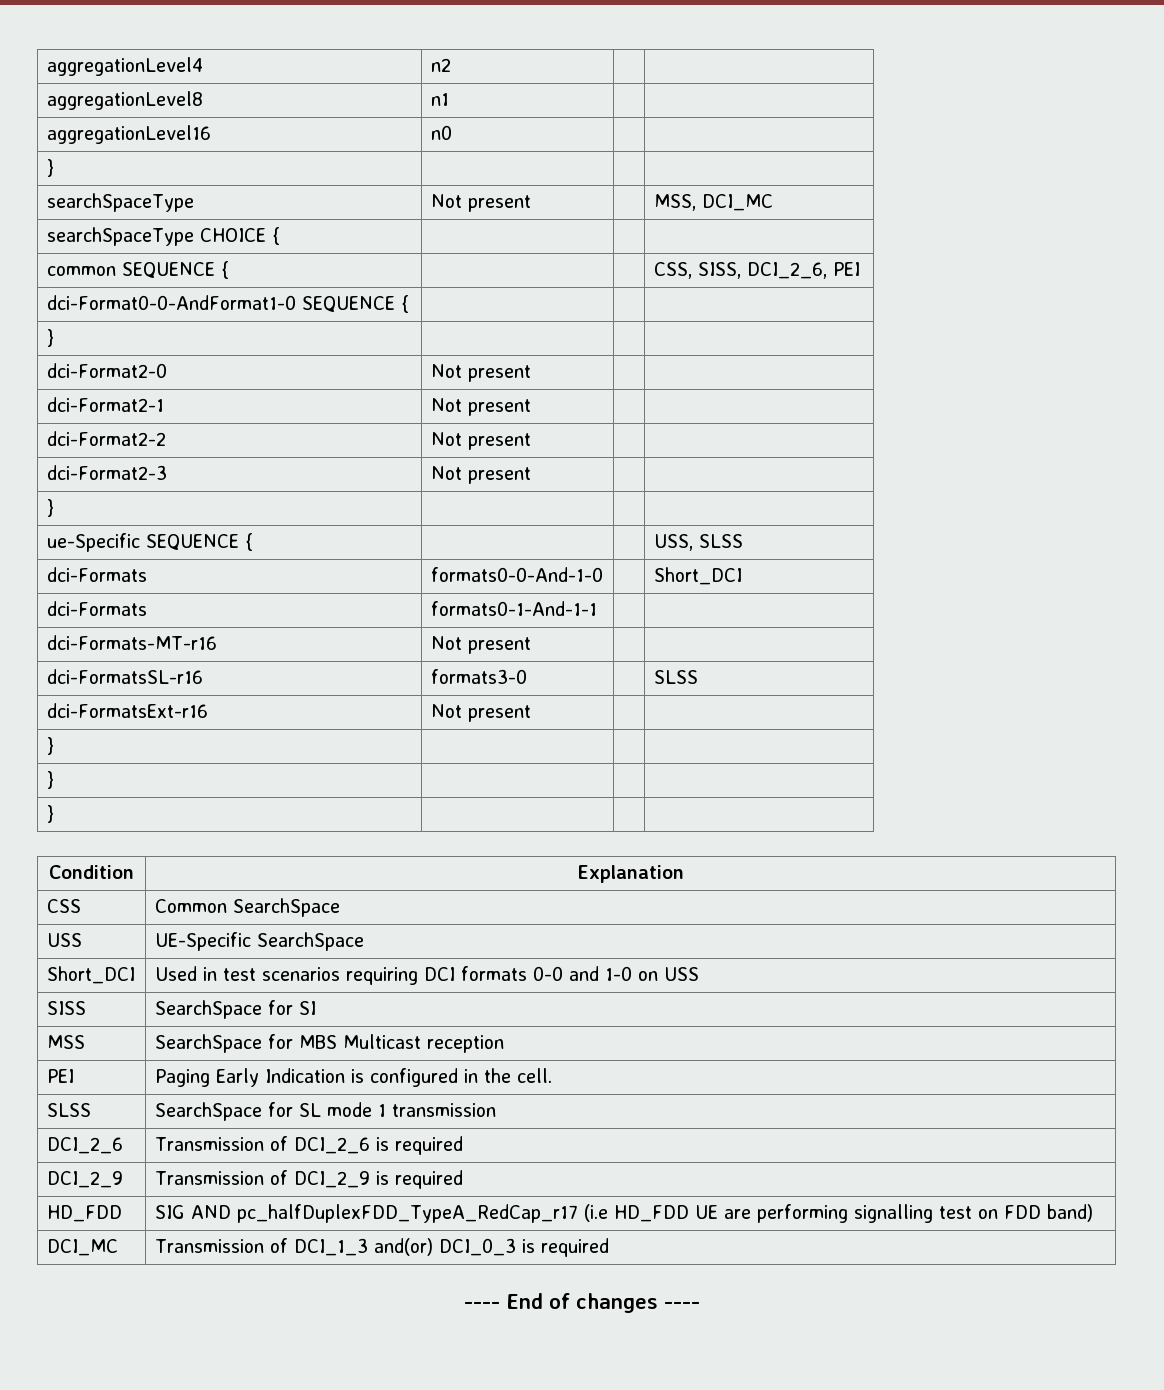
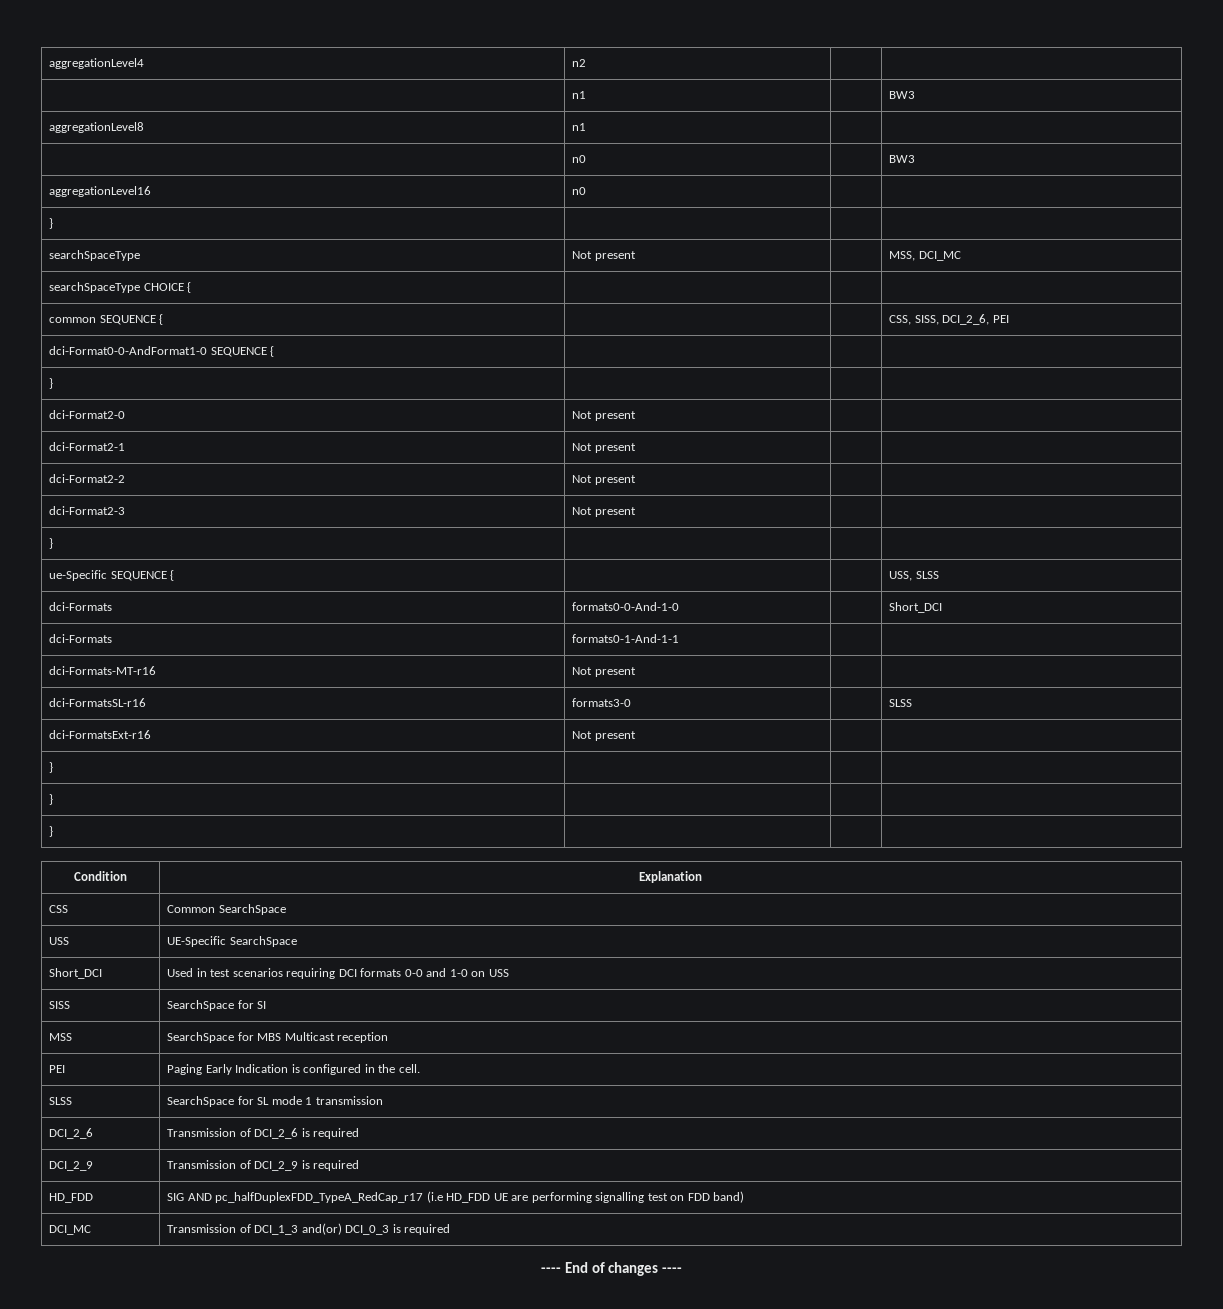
+ | n1 | | BW3
+ | n0 | | BW3

